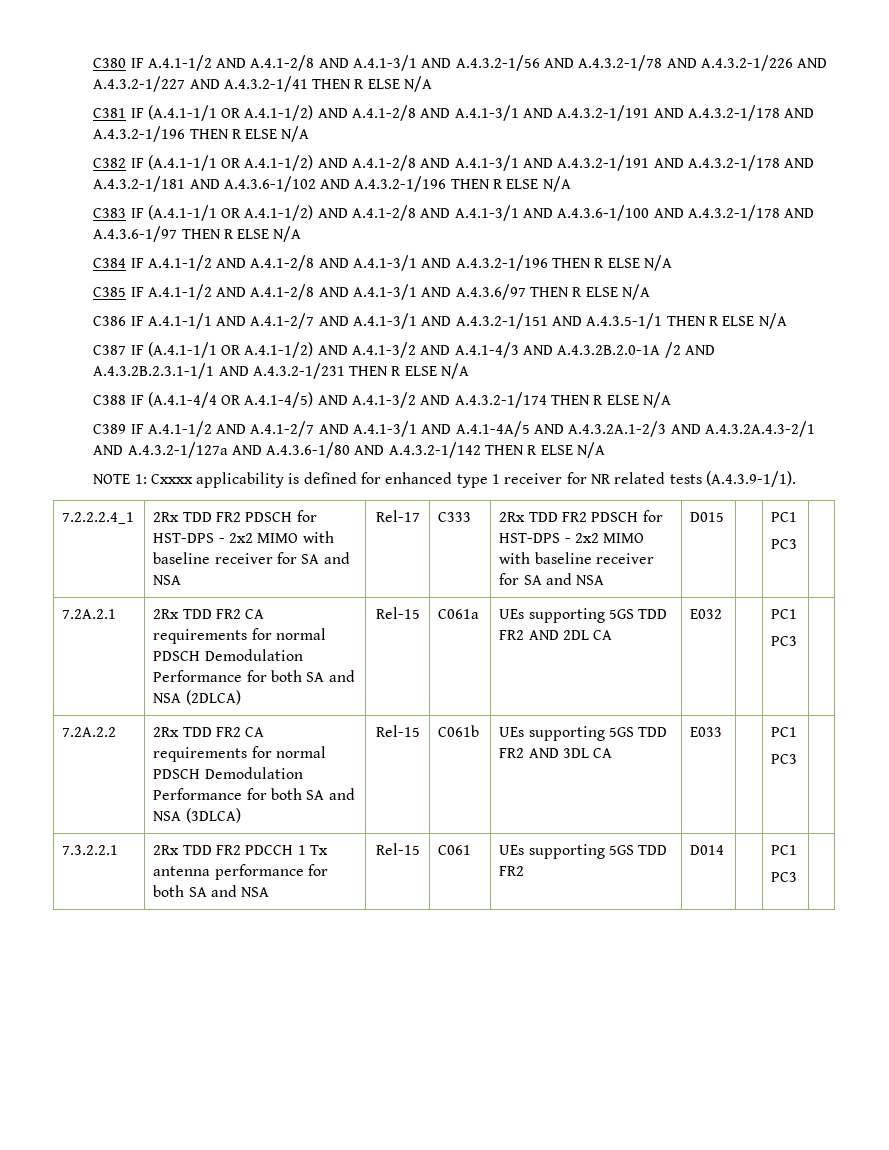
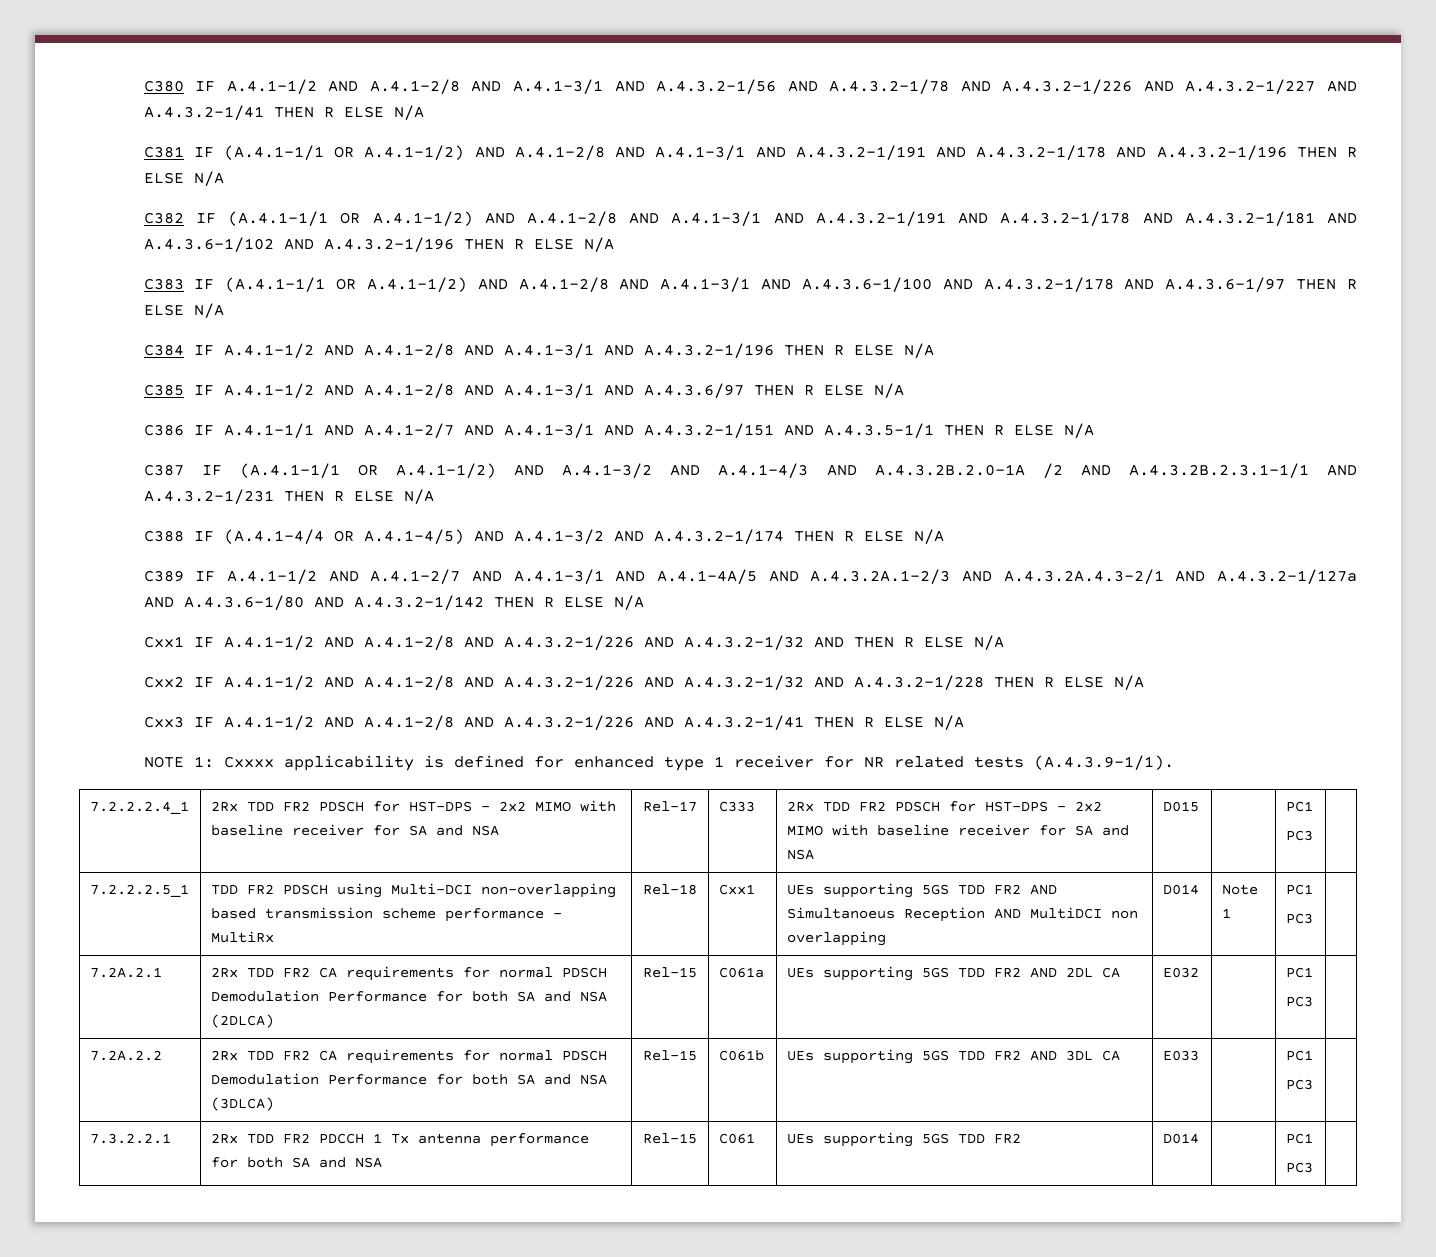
+ Cxx1 IF A.4.1-1/2 AND A.4.1-2/8 AND A.4.3.2-1/226 AND A.4.3.2-1/32 AND THEN R ELSE N/A
+ Cxx2 IF A.4.1-1/2 AND A.4.1-2/8 AND A.4.3.2-1/226 AND A.4.3.2-1/32 AND A.4.3.2-1/228 THEN R ELSE N/A
+ Cxx3 IF A.4.1-1/2 AND A.4.1-2/8 AND A.4.3.2-1/226 AND A.4.3.2-1/41 THEN R ELSE N/A
+ 7.2.2.2.5_1 | TDD FR2 PDSCH using Multi-DCI non-overlapping based transmission scheme performance – MultiRx | Rel-18 | Cxx1 | UEs supporting 5GS TDD FR2 AND Simultanoeus Reception AND MultiDCI non overlapping | D014 | Note 1 | PC1
+ PC3 |

